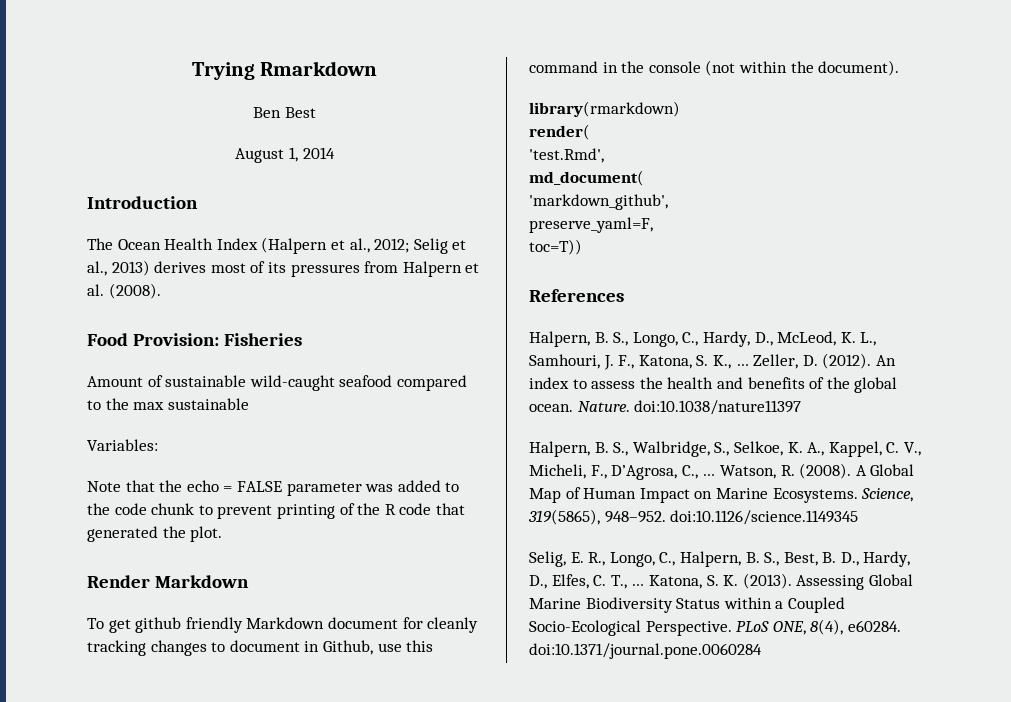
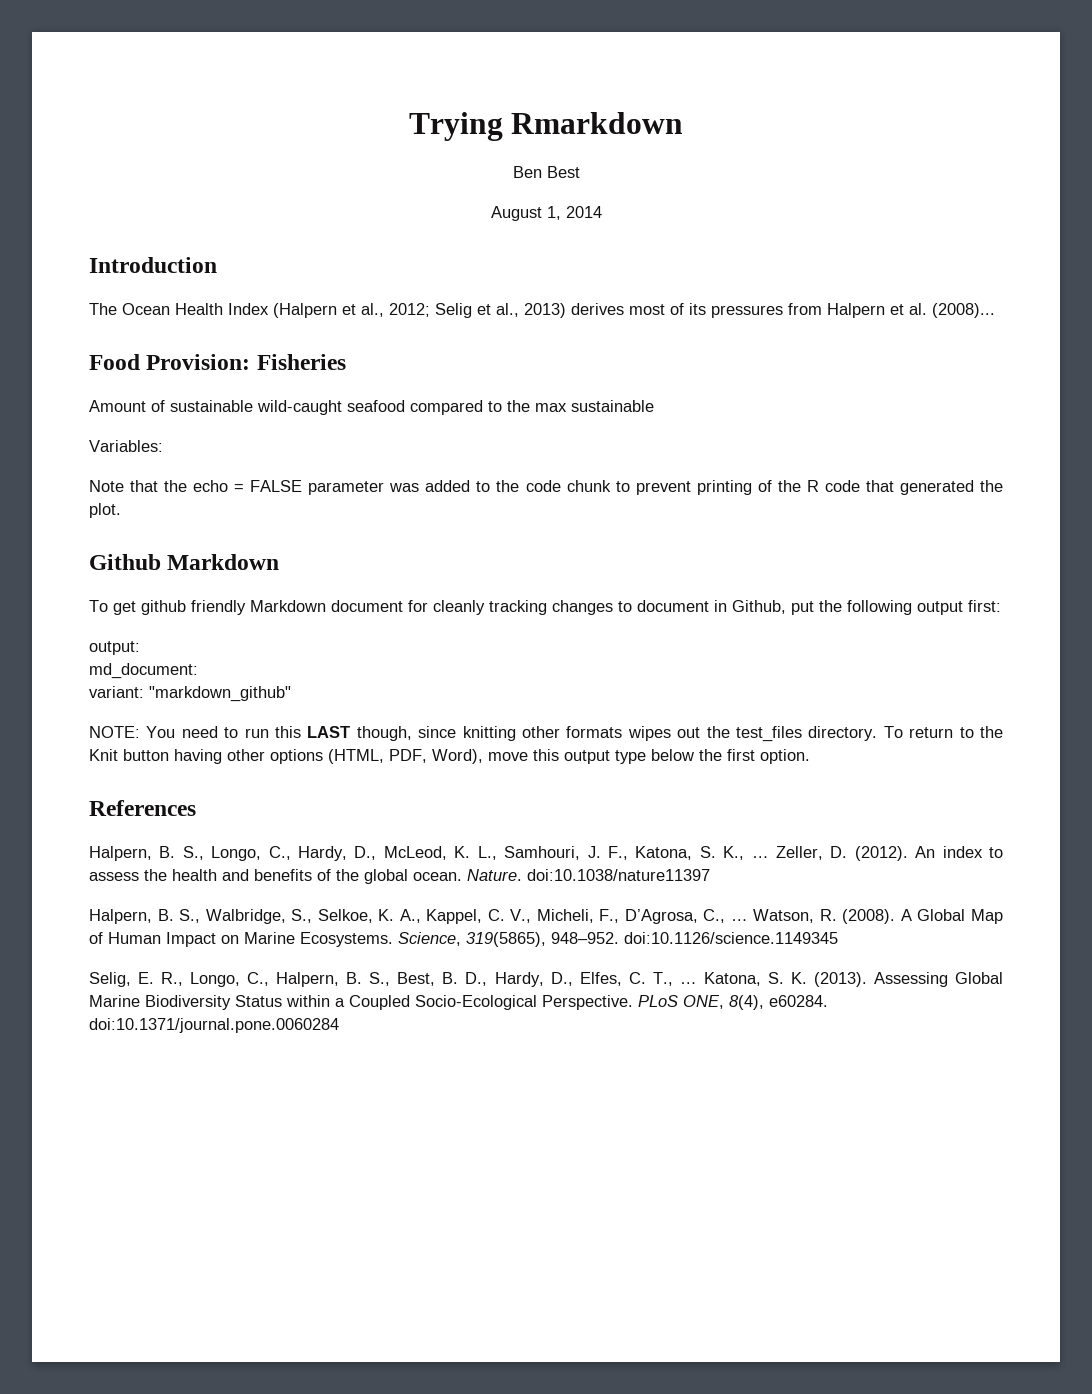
- The Ocean Health Index (Halpern et al., 2012; Selig et al., 2013) derives most of its pressures from Halpern et al. (2008).
+ The Ocean Health Index (Halpern et al., 2012; Selig et al., 2013) derives most of its pressures from Halpern et al. (2008)...
- Render Markdown
+ Github Markdown
- To get github friendly Markdown document for cleanly tracking changes to document in Github, use this command in the console (not within the document).
- library(rmarkdown)
- render(
- 'test.Rmd',
- md_document(
- 'markdown_github',
- preserve_yaml=F,
- toc=T))
+ To get github friendly Markdown document for cleanly tracking changes to document in Github, put the following output first:
+ output:
+ md_document:
+ variant: "markdown_github"
+ NOTE: You need to run this LAST though, since knitting other formats wipes out the test_files directory. To return to the Knit button having other options (HTML, PDF, Word), move this output type below the first option.

